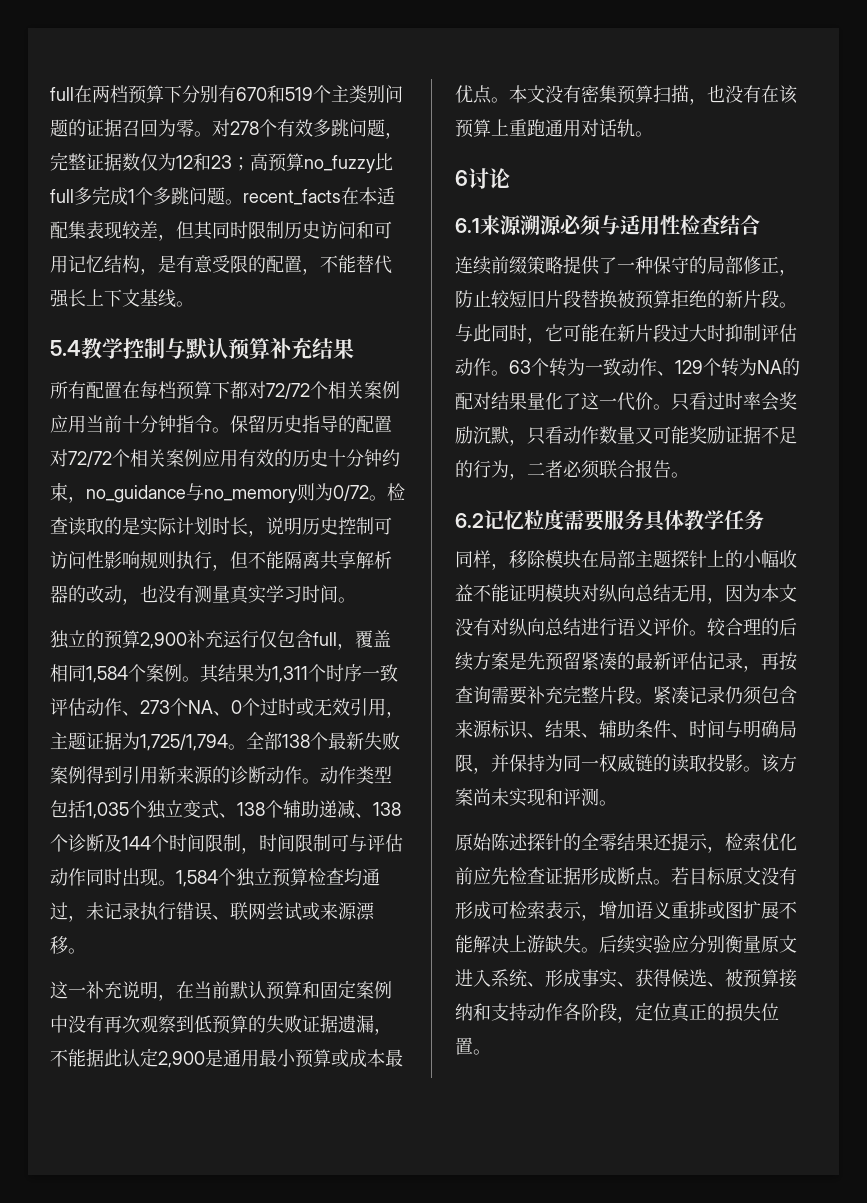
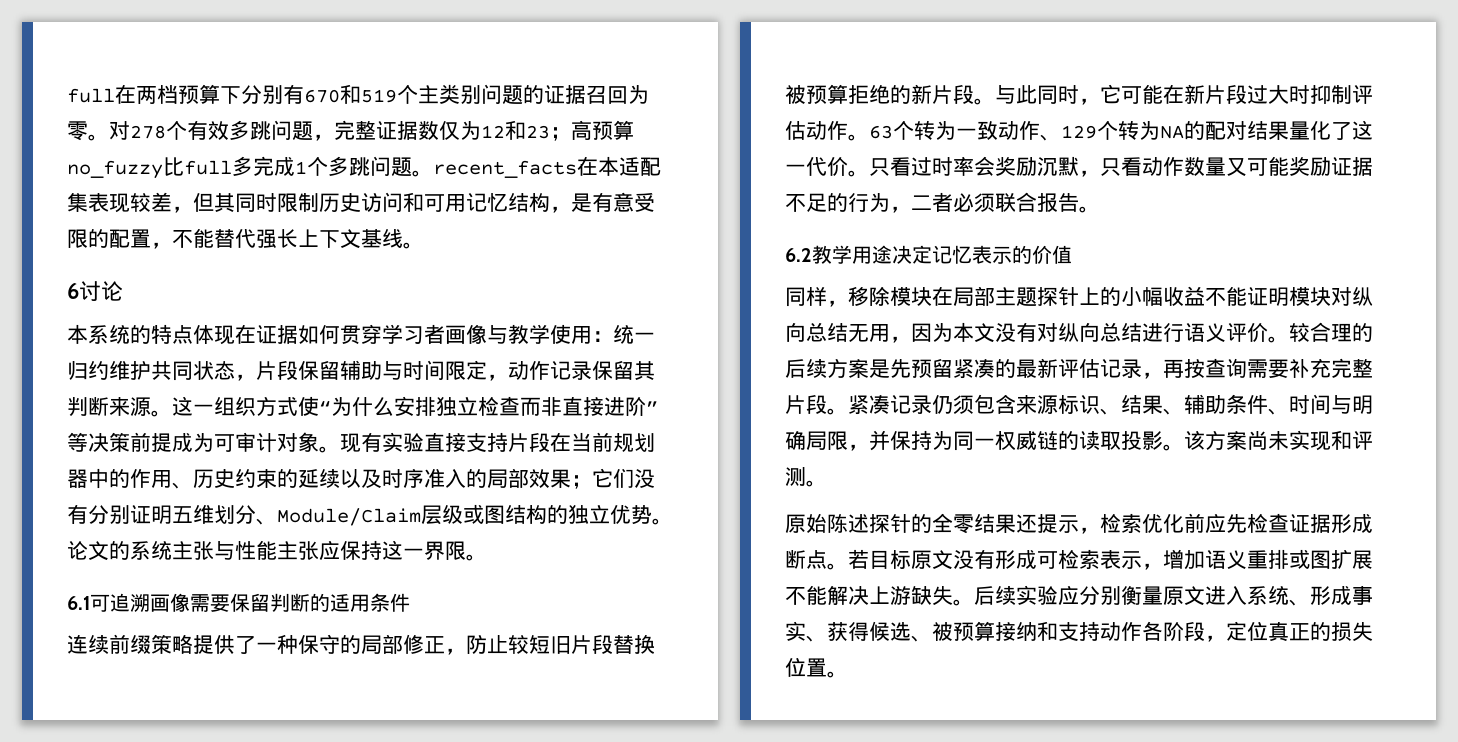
- 5.4教学控制与默认预算补充结果
- 所有配置在每档预算下都对72/72个相关案例应用当前十分钟指令。保留历史指导的配置对72/72个相关案例应用有效的历史十分钟约束，no_guidance与no_memory则为0/72。检查读取的是实际计划时长，说明历史控制可访问性影响规则执行，但不能隔离共享解析器的改动，也没有测量真实学习时间。
- 独立的预算2,900补充运行仅包含full，覆盖相同1,584个案例。其结果为1,311个时序一致评估动作、273个NA、0个过时或无效引用，主题证据为1,725/1,794。全部138个最新失败案例得到引用新来源的诊断动作。动作类型包括1,035个独立变式、138个辅助递减、138个诊断及144个时间限制，时间限制可与评估动作同时出现。1,584个独立预算检查均通过，未记录执行错误、联网尝试或来源漂移。
- 这一补充说明，在当前默认预算和固定案例中没有再次观察到低预算的失败证据遗漏，不能据此认定2,900是通用最小预算或成本最优点。本文没有密集预算扫描，也没有在该预算上重跑通用对话轨。
  6讨论
- 6.1来源溯源必须与适用性检查结合
+ 本系统的特点体现在证据如何贯穿学习者画像与教学使用：统一归约维护共同状态，片段保留辅助与时间限定，动作记录保留其判断来源。这一组织方式使“为什么安排独立检查而非直接进阶”等决策前提成为可审计对象。现有实验直接支持片段在当前规划器中的作用、历史约束的延续以及时序准入的局部效果；它们没有分别证明五维划分、Module/Claim层级或图结构的独立优势。论文的系统主张与性能主张应保持这一界限。
+ 6.1可追溯画像需要保留判断的适用条件
- 6.2记忆粒度需要服务具体教学任务
+ 6.2教学用途决定记忆表示的价值

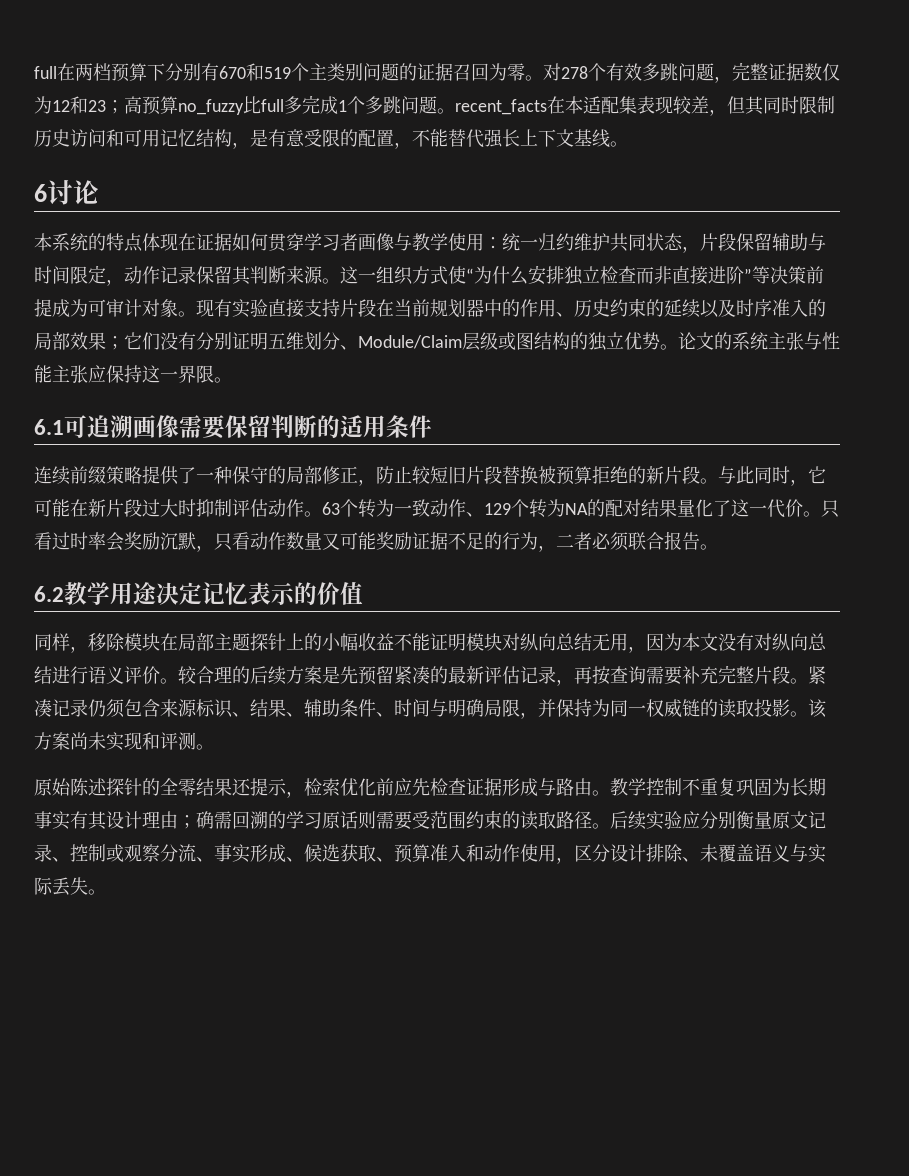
- 原始陈述探针的全零结果还提示，检索优化前应先检查证据形成断点。若目标原文没有形成可检索表示，增加语义重排或图扩展不能解决上游缺失。
+ 原始陈述探针的全零结果还提示，检索优化前应先检查证据形成与路由。教学控制不重复巩固为长期事实有其设计理由；确需回溯的学习原话则需要受范围约束的读取路径。
- 后续实验应分别衡量原文进入系统、形成事实、获得候选、被预算接纳和支持动作各阶段，定位真正的损失位置。
+ 后续实验应分别衡量原文记录、控制或观察分流、事实形成、候选获取、预算准入和动作使用，区分设计排除、未覆盖语义与实际丢失。

